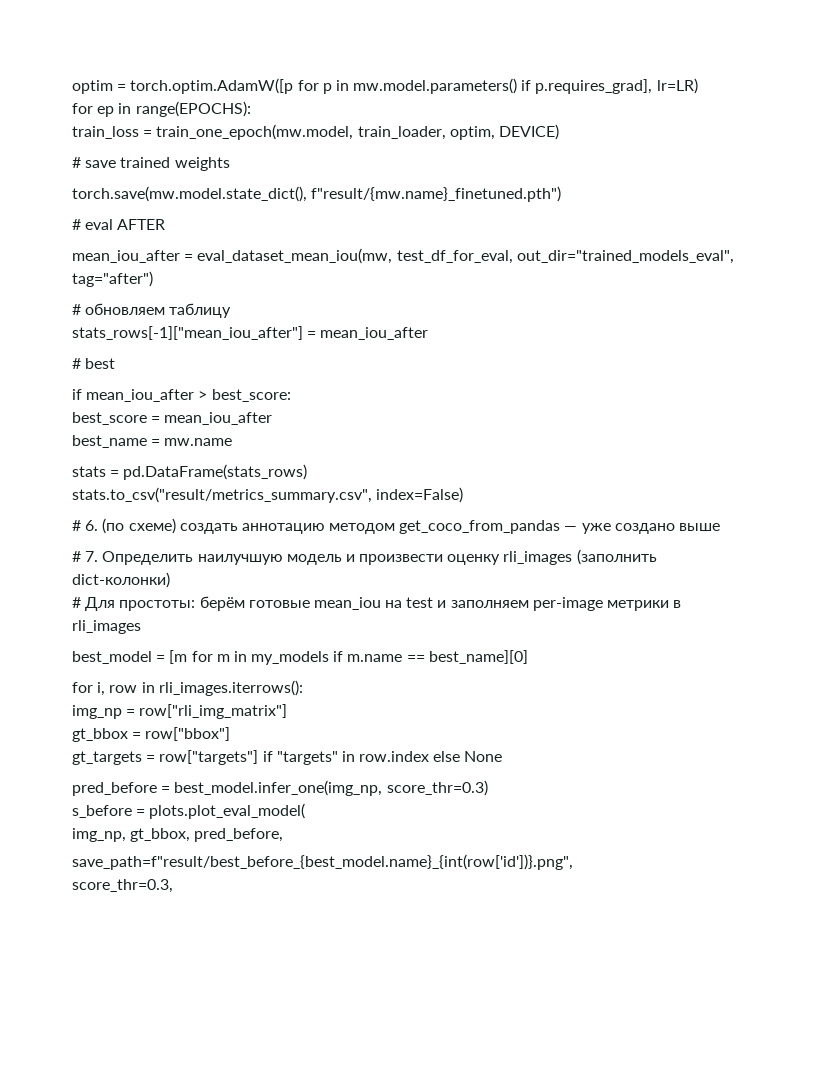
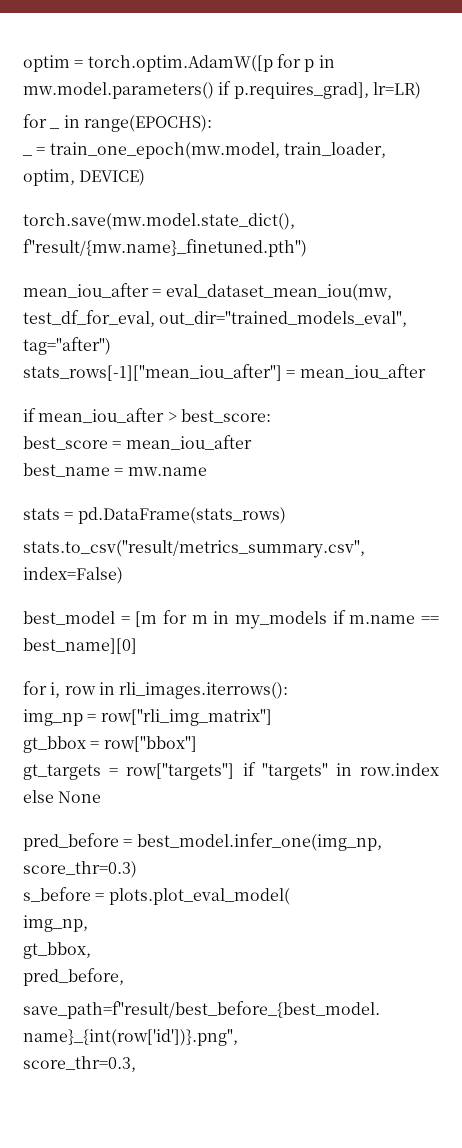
- for ep in range(EPOCHS):
+ for _ in range(EPOCHS):
- train_loss = train_one_epoch(mw.model, train_loader, optim, DEVICE)
+ _ = train_one_epoch(mw.model, train_loader, optim, DEVICE)
- # save trained weights
- # eval AFTER
- # обновляем таблицу
- # best
- # 6. (по схеме) создать аннотацию методом get_coco_from_pandas — уже создано выше
- # 7. Определить наилучшую модель и произвести оценку rli_images (заполнить dict-колонки)
- # Для простоты: берём готовые mean_iou на test и заполняем per-image метрики в rli_images
- img_np, gt_bbox, pred_before,
+ img_np,
+ gt_bbox,
+ pred_before,

